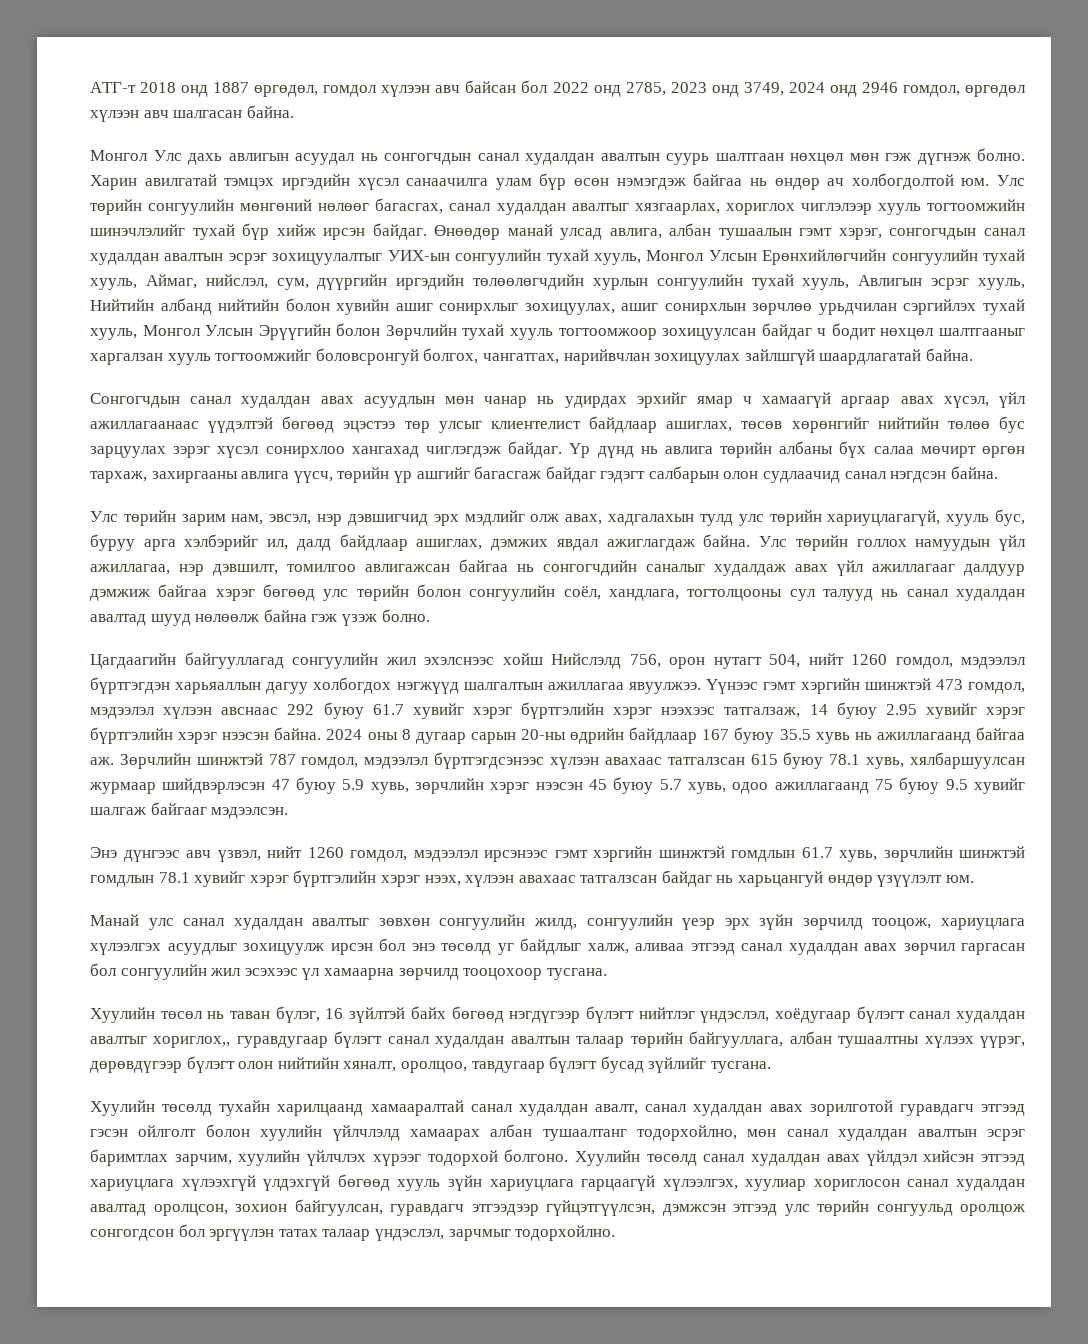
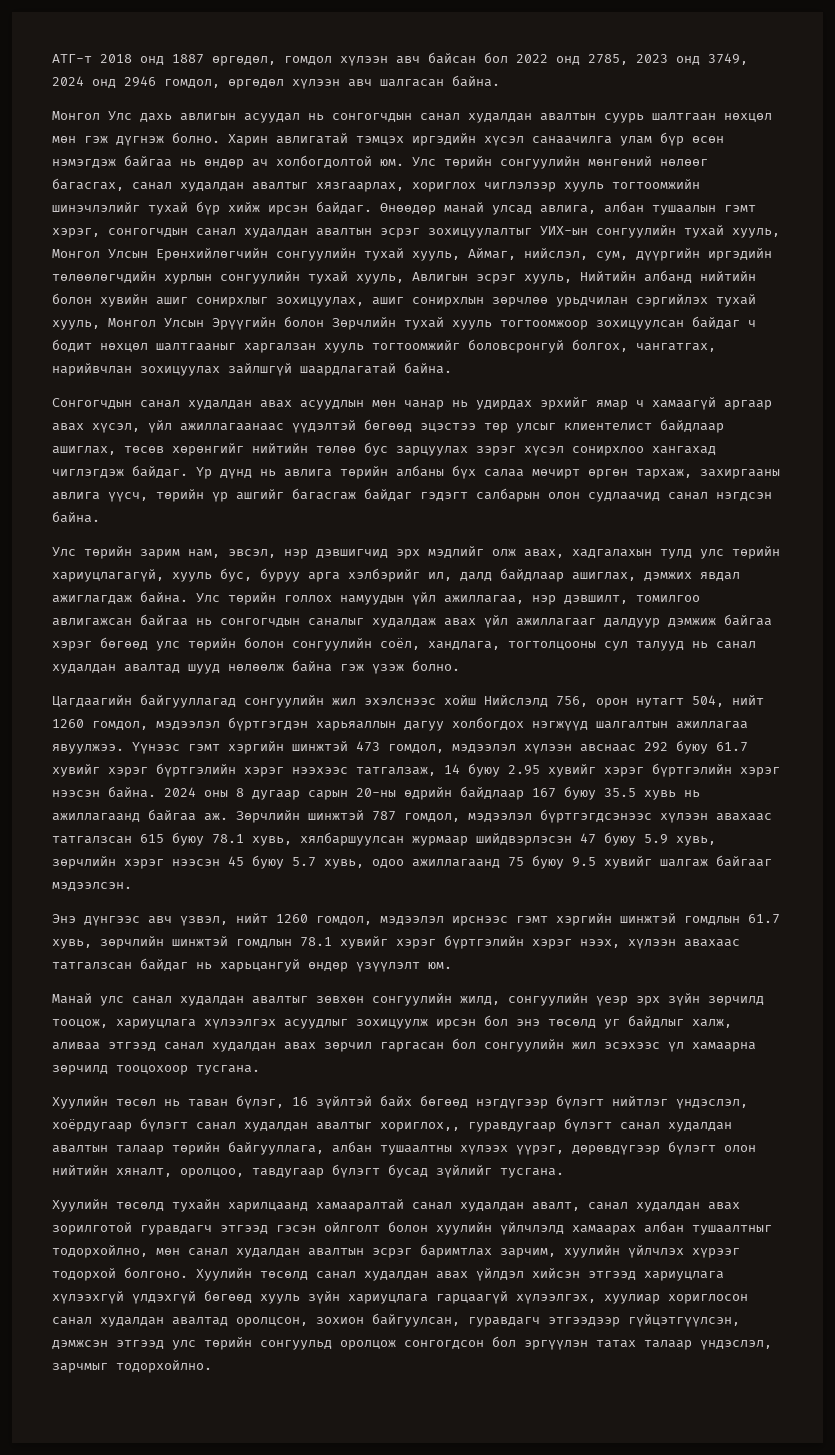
- Харин авилгатай тэмцэх иргэдийн хүсэл санаачилга улам бүр өсөн нэмэгдэж байгаа нь өндөр ач холбогдолтой юм.
+ Харин авлигатай тэмцэх иргэдийн хүсэл санаачилга улам бүр өсөн нэмэгдэж байгаа нь өндөр ач холбогдолтой юм.
- Улс төрийн голлох намуудын үйл ажиллагаа, нэр дэвшилт, томилгоо авлигажсан байгаа нь сонгогчдийн саналыг худалдаж авах үйл ажиллагааг далдуур дэмжиж байгаа хэрэг бөгөөд улс төрийн болон сонгуулийн соёл, хандлага, тогтолцооны сул талууд нь санал худалдан авалтад шууд нөлөөлж байна гэж үзэж болно.
+ Улс төрийн голлох намуудын үйл ажиллагаа, нэр дэвшилт, томилгоо авлигажсан байгаа нь сонгогчдын саналыг худалдаж авах үйл ажиллагааг далдуур дэмжиж байгаа хэрэг бөгөөд улс төрийн болон сонгуулийн соёл, хандлага, тогтолцооны сул талууд нь санал худалдан авалтад шууд нөлөөлж байна гэж үзэж болно.
- Энэ дүнгээс авч үзвэл, нийт 1260 гомдол, мэдээлэл ирсэнээс гэмт хэргийн шинжтэй гомдлын 61.7 хувь, зөрчлийн шинжтэй гомдлын 78.1 хувийг хэрэг бүртгэлийн хэрэг нээх, хүлээн авахаас татгалзсан байдаг нь харьцангуй өндөр үзүүлэлт юм.
+ Энэ дүнгээс авч үзвэл, нийт 1260 гомдол, мэдээлэл ирснээс гэмт хэргийн шинжтэй гомдлын 61.7 хувь, зөрчлийн шинжтэй гомдлын 78.1 хувийг хэрэг бүртгэлийн хэрэг нээх, хүлээн авахаас татгалзсан байдаг нь харьцангуй өндөр үзүүлэлт юм.
- Хуулийн төсөл нь таван бүлэг, 16 зүйлтэй байх бөгөөд нэгдүгээр бүлэгт нийтлэг үндэслэл, хоёдугаар бүлэгт санал худалдан авалтыг хориглох,, гуравдугаар бүлэгт санал худалдан авалтын талаар төрийн байгууллага, албан тушаалтны хүлээх үүрэг, дөрөвдүгээр бүлэгт олон нийтийн хяналт, оролцоо, тавдугаар бүлэгт бусад зүйлийг тусгана.
+ Хуулийн төсөл нь таван бүлэг, 16 зүйлтэй байх бөгөөд нэгдүгээр бүлэгт нийтлэг үндэслэл, хоёрдугаар бүлэгт санал худалдан авалтыг хориглох,, гуравдугаар бүлэгт санал худалдан авалтын талаар төрийн байгууллага, албан тушаалтны хүлээх үүрэг, дөрөвдүгээр бүлэгт олон нийтийн хяналт, оролцоо, тавдугаар бүлэгт бусад зүйлийг тусгана.
- Хуулийн төсөлд тухайн харилцаанд хамааралтай санал худалдан авалт, санал худалдан авах зорилготой гуравдагч этгээд гэсэн ойлголт болон хуулийн үйлчлэлд хамаарах албан тушаалтанг тодорхойлно, мөн санал худалдан авалтын эсрэг баримтлах зарчим, хуулийн үйлчлэх хүрээг тодорхой болгоно.
+ Хуулийн төсөлд тухайн харилцаанд хамааралтай санал худалдан авалт, санал худалдан авах зорилготой гуравдагч этгээд гэсэн ойлголт болон хуулийн үйлчлэлд хамаарах албан тушаалтныг тодорхойлно, мөн санал худалдан авалтын эсрэг баримтлах зарчим, хуулийн үйлчлэх хүрээг тодорхой болгоно.

